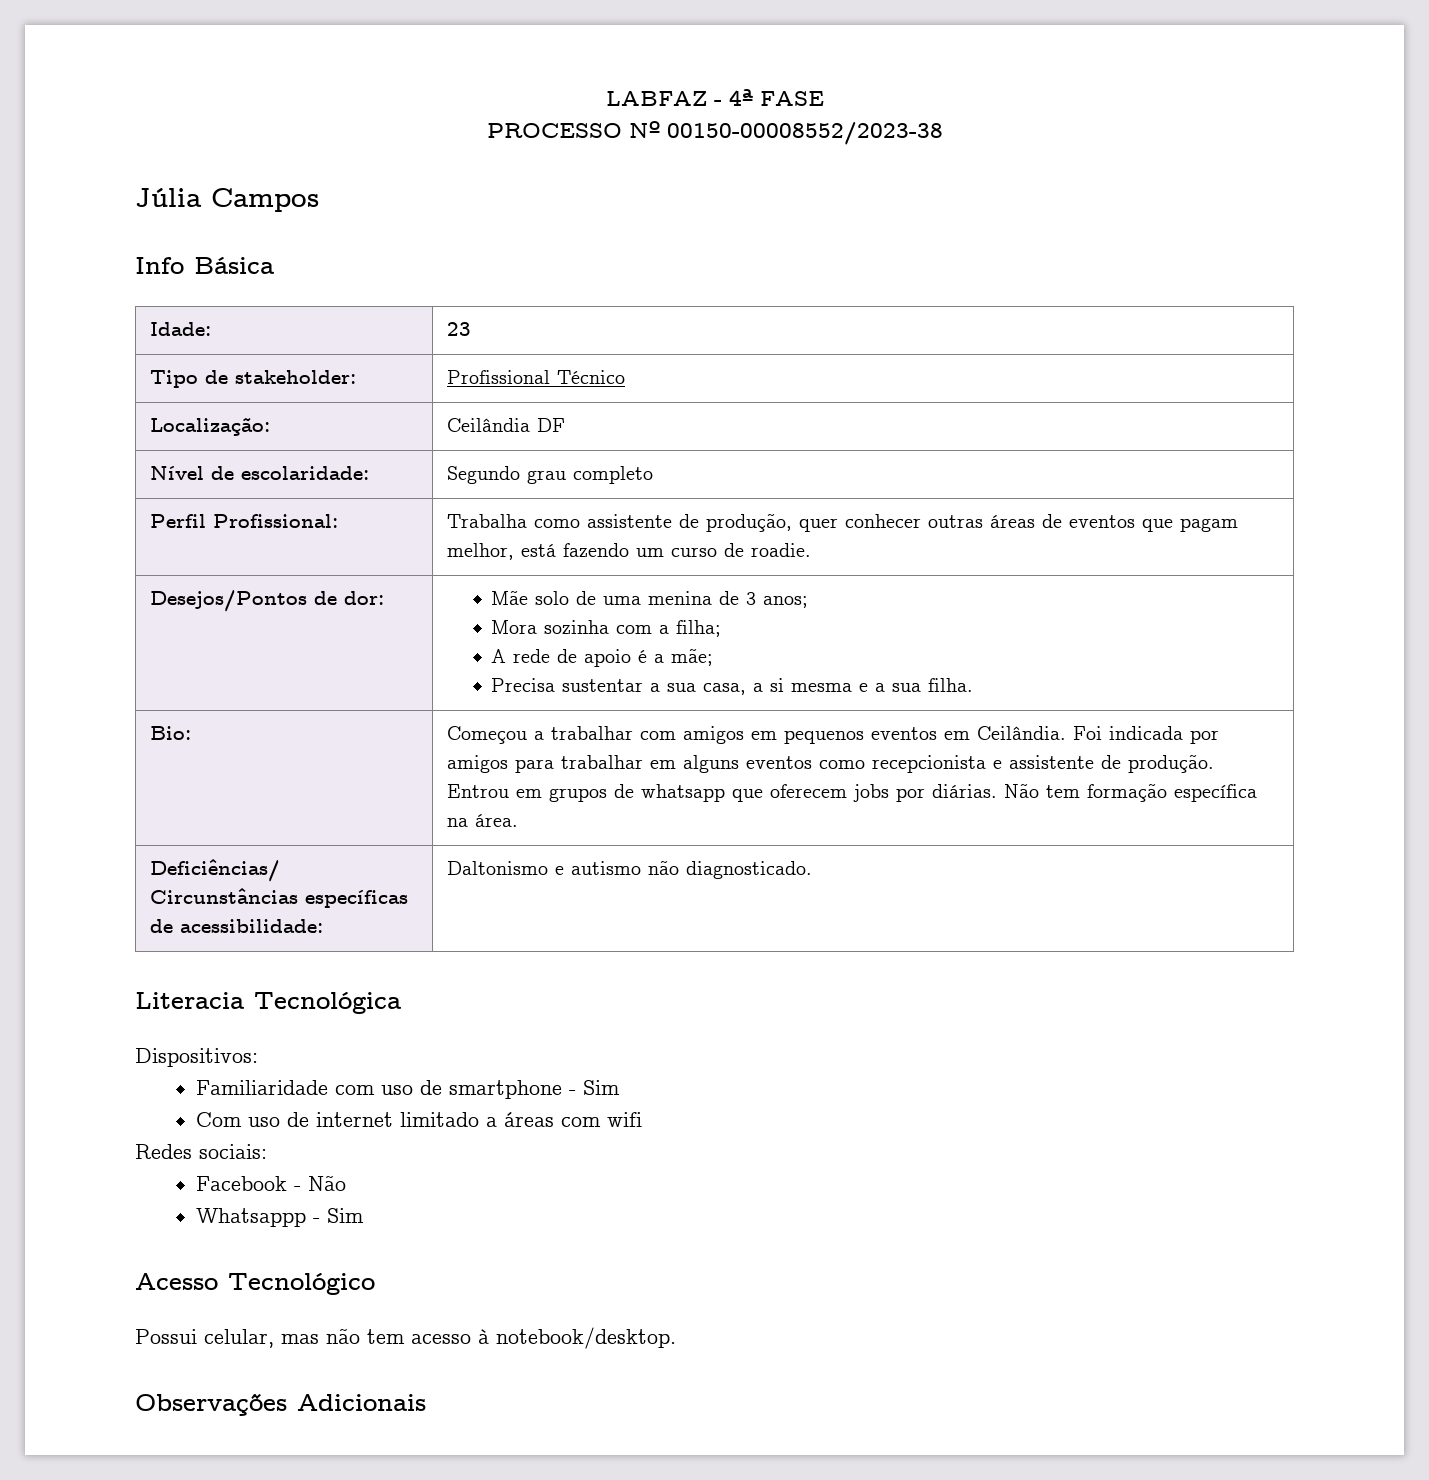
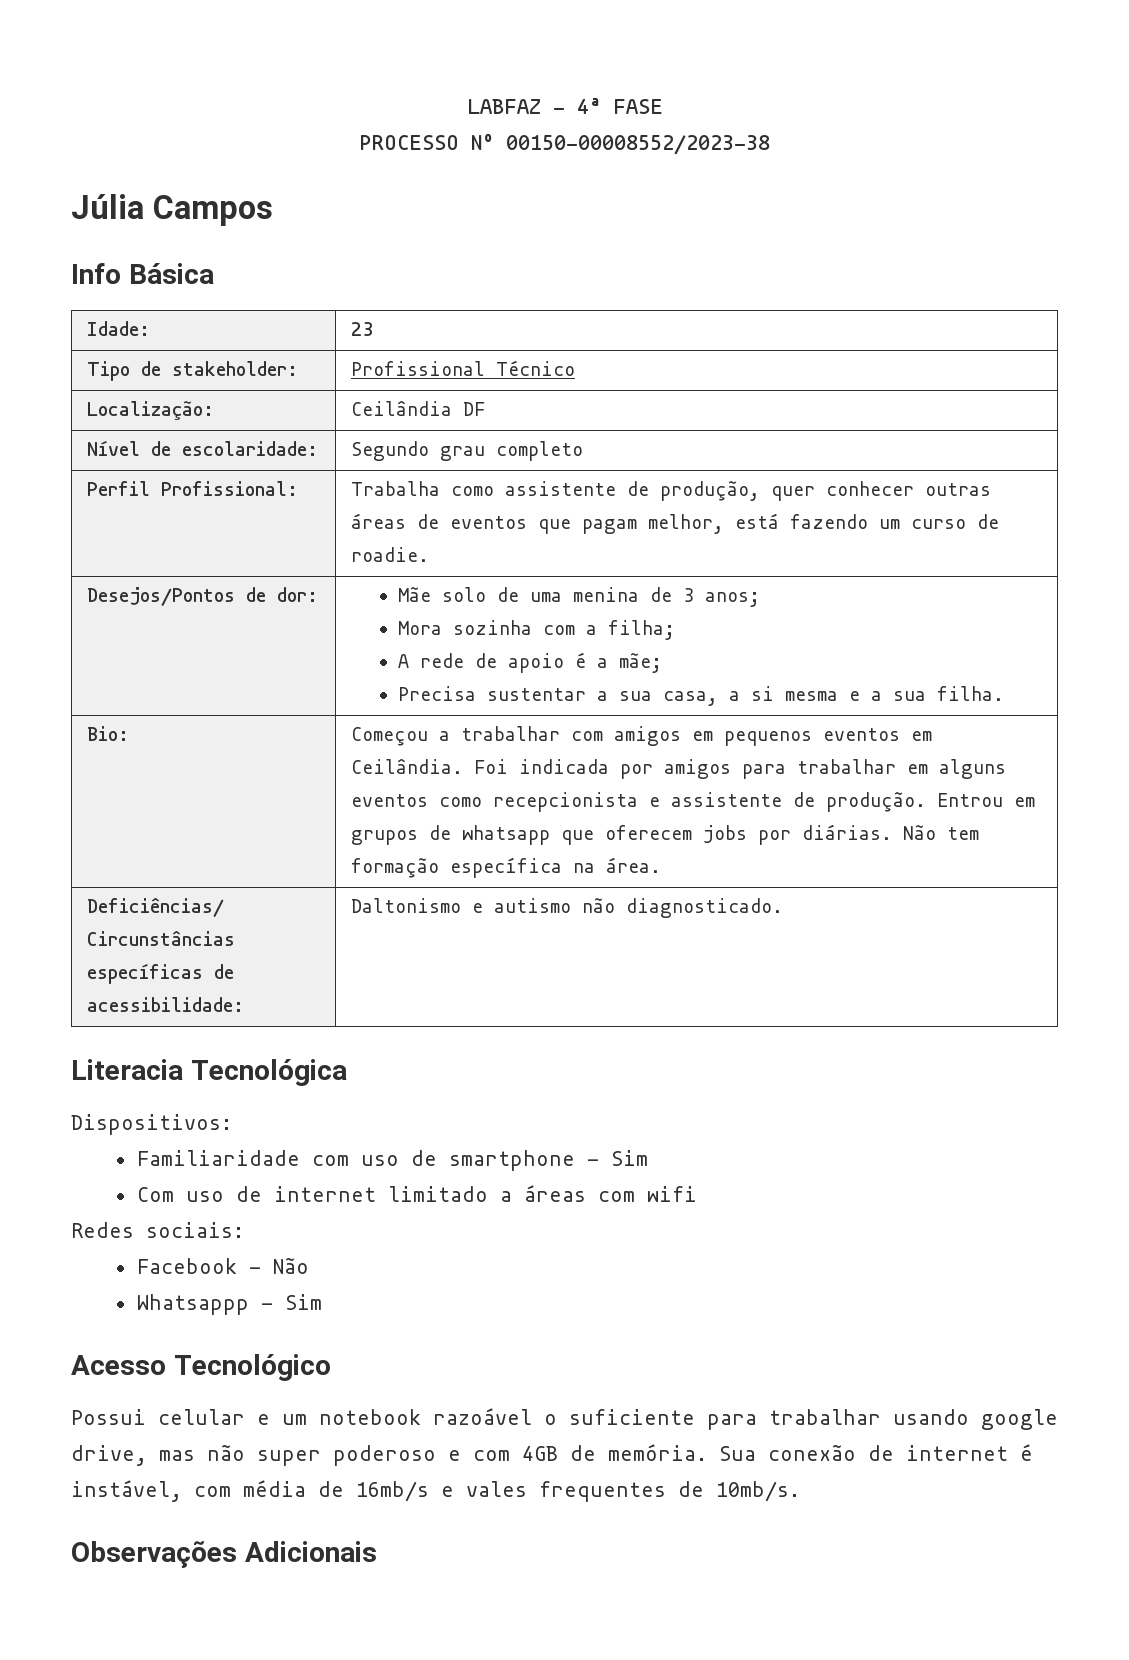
- Possui celular, mas não tem acesso à notebook/desktop.
+ Possui celular e um notebook razoável o suficiente para trabalhar usando google drive, mas não super poderoso e com 4GB de memória. Sua conexão de internet é instável, com média de 16mb/s e vales frequentes de 10mb/s.

